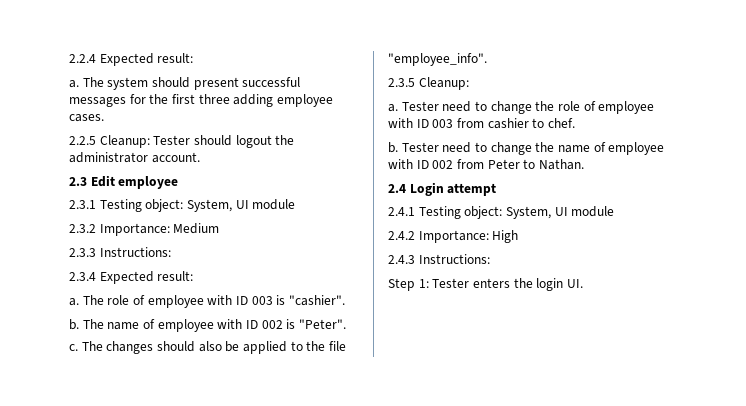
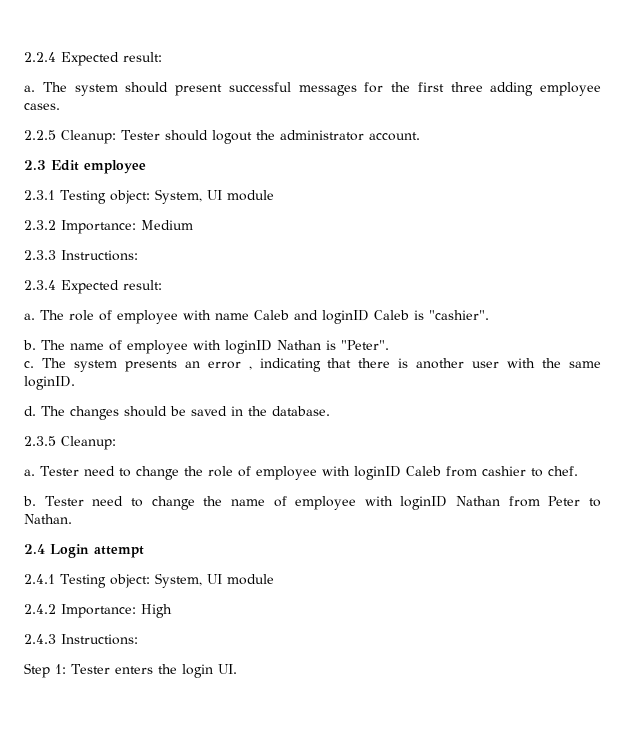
- The role of employee with ID 003 is "cashier".
+ The role of employee with name Caleb and loginID Caleb is "cashier".
- The name of employee with ID 002 is "Peter".
+ The name of employee with loginID Nathan is "Peter".
- The changes should also be applied to the file "employee_info".
+ The system presents an error , indicating that there is another user with the same loginID.
+ d. The changes should be saved in the database.
- Tester need to change the role of employee with ID 003 from cashier to chef.
+ Tester need to change the role of employee with loginID Caleb from cashier to chef.
- Tester need to change the name of employee with ID 002 from Peter to Nathan.
+ Tester need to change the name of employee with loginID Nathan from Peter to Nathan.

